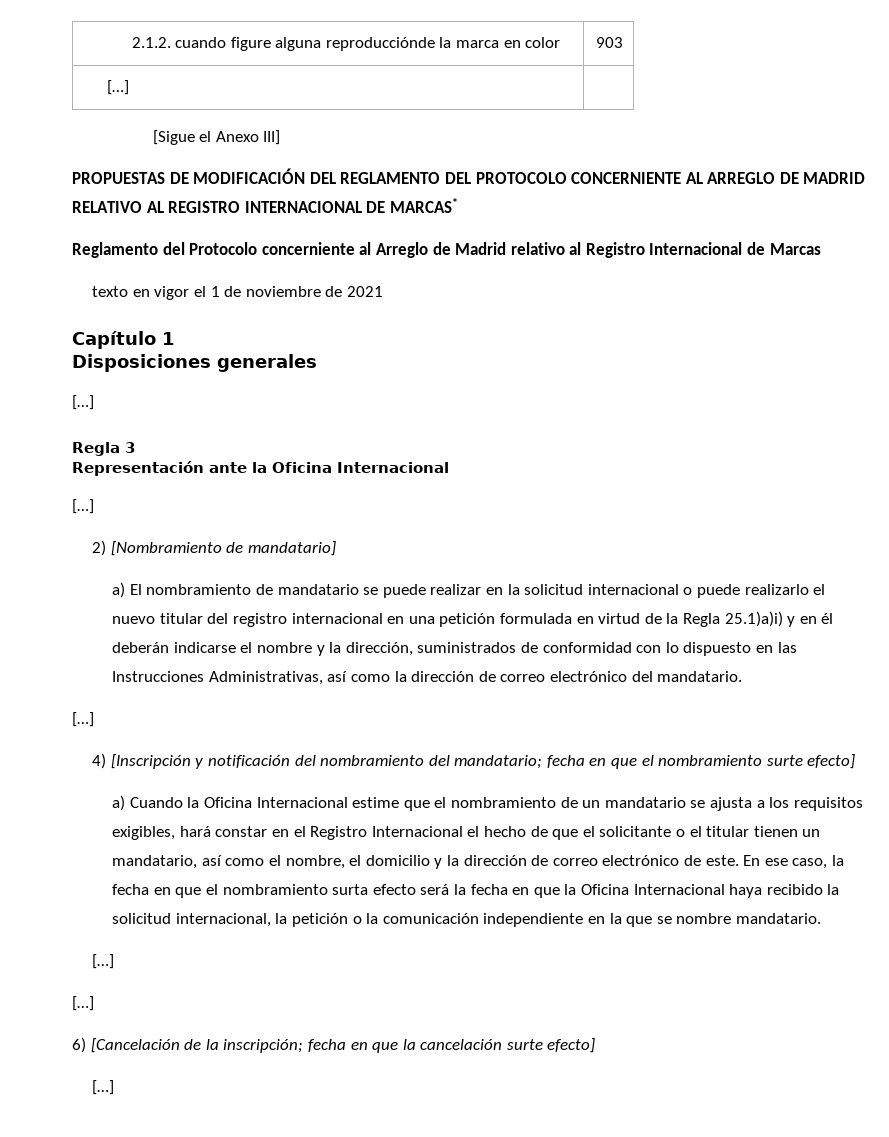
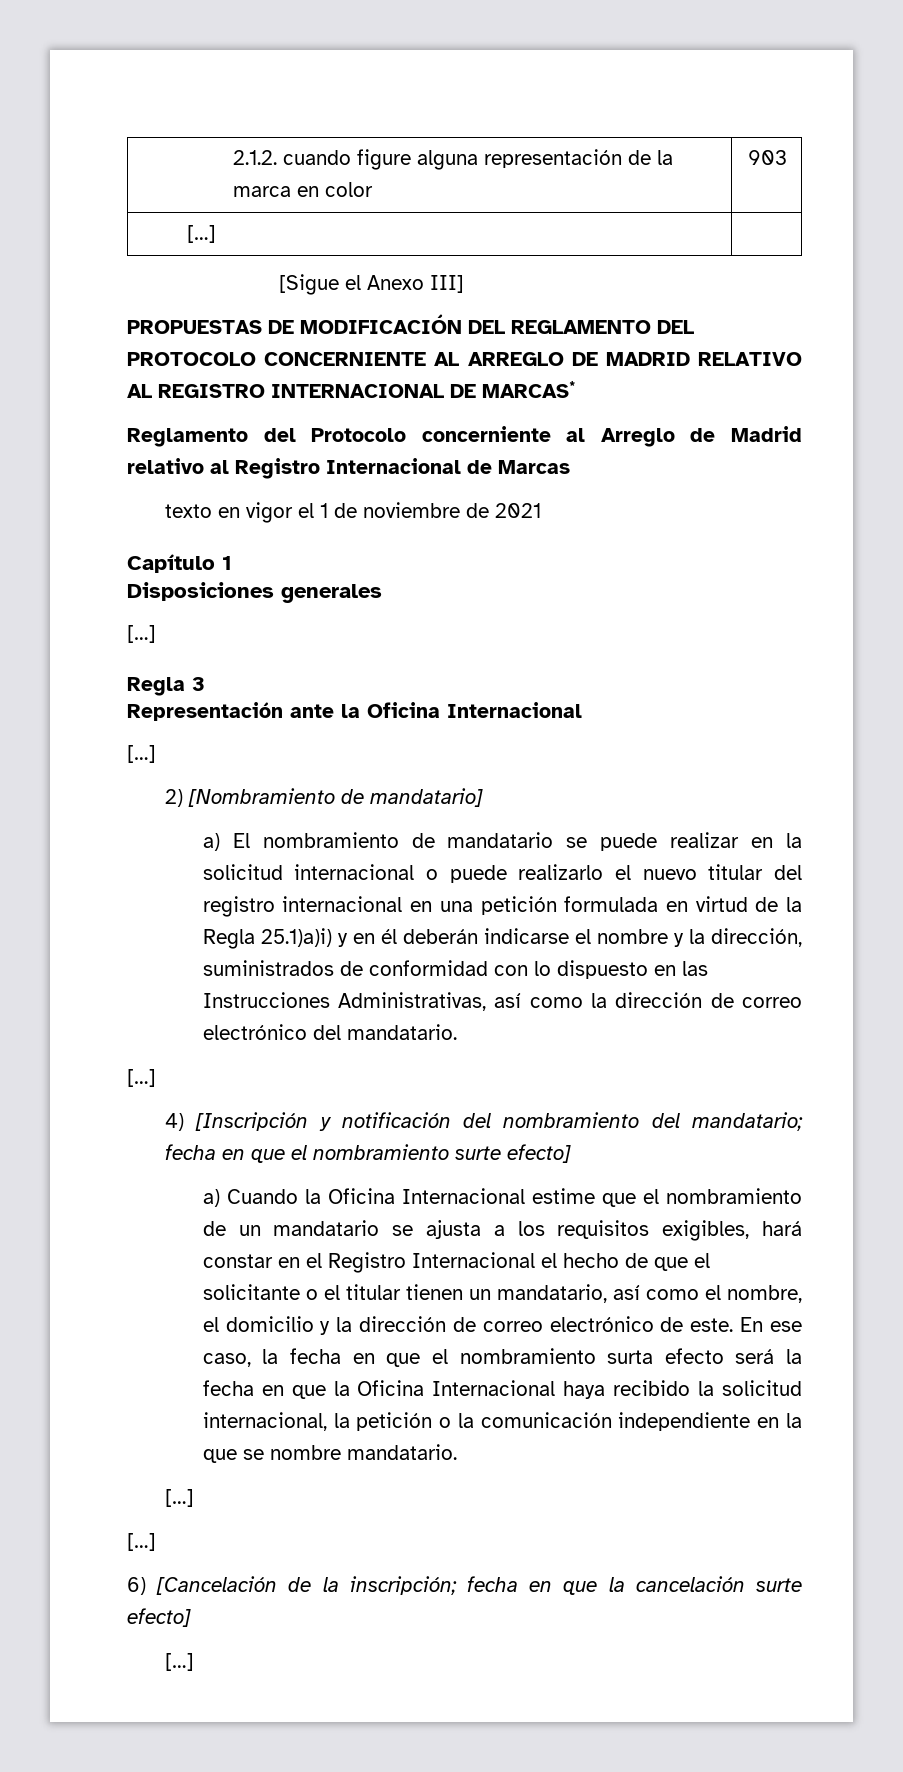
- 2.1.2. cuando figure alguna reproducciónde la marca en color | 903
+ 2.1.2. cuando figure alguna representación de la marca en color | 903

